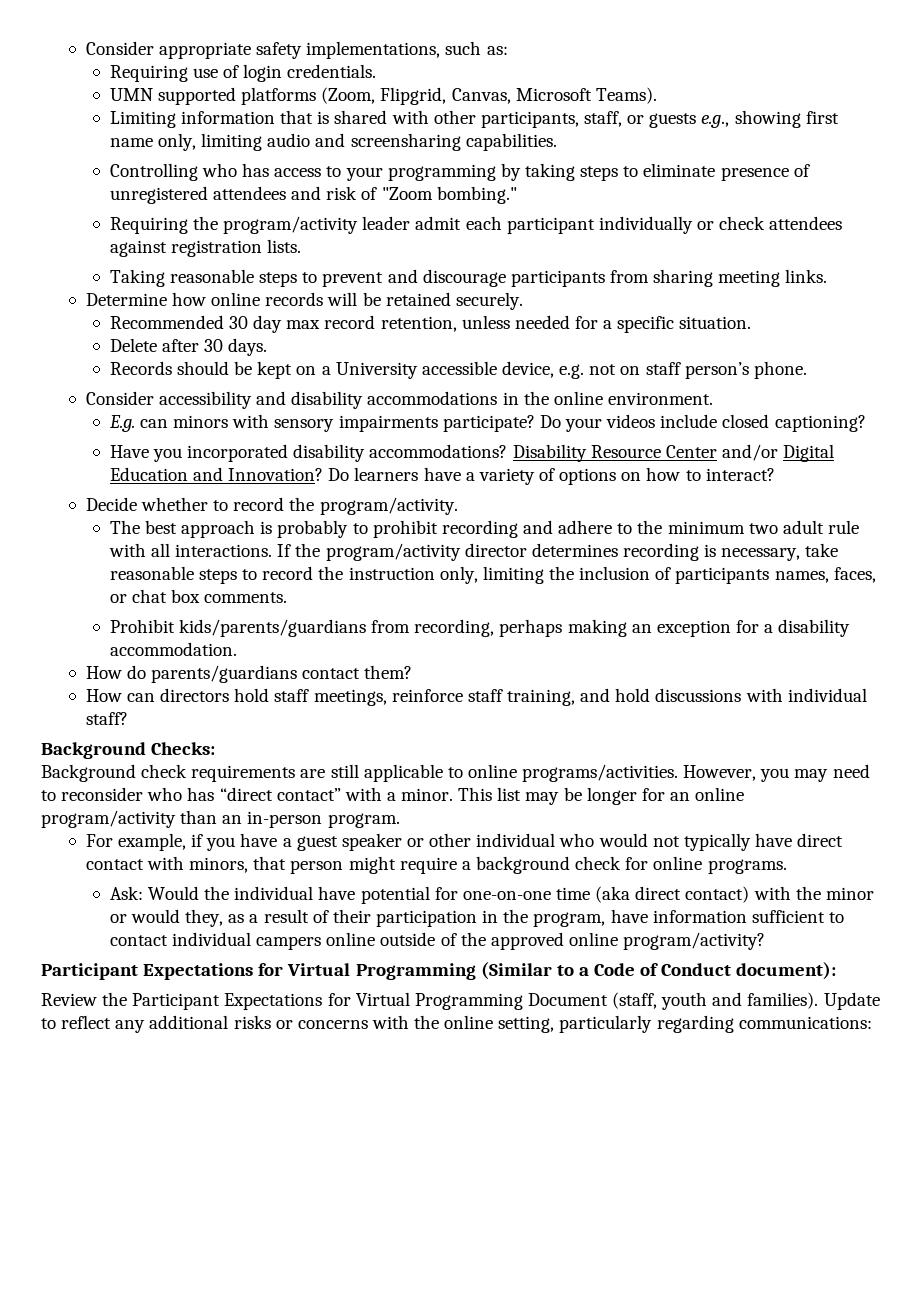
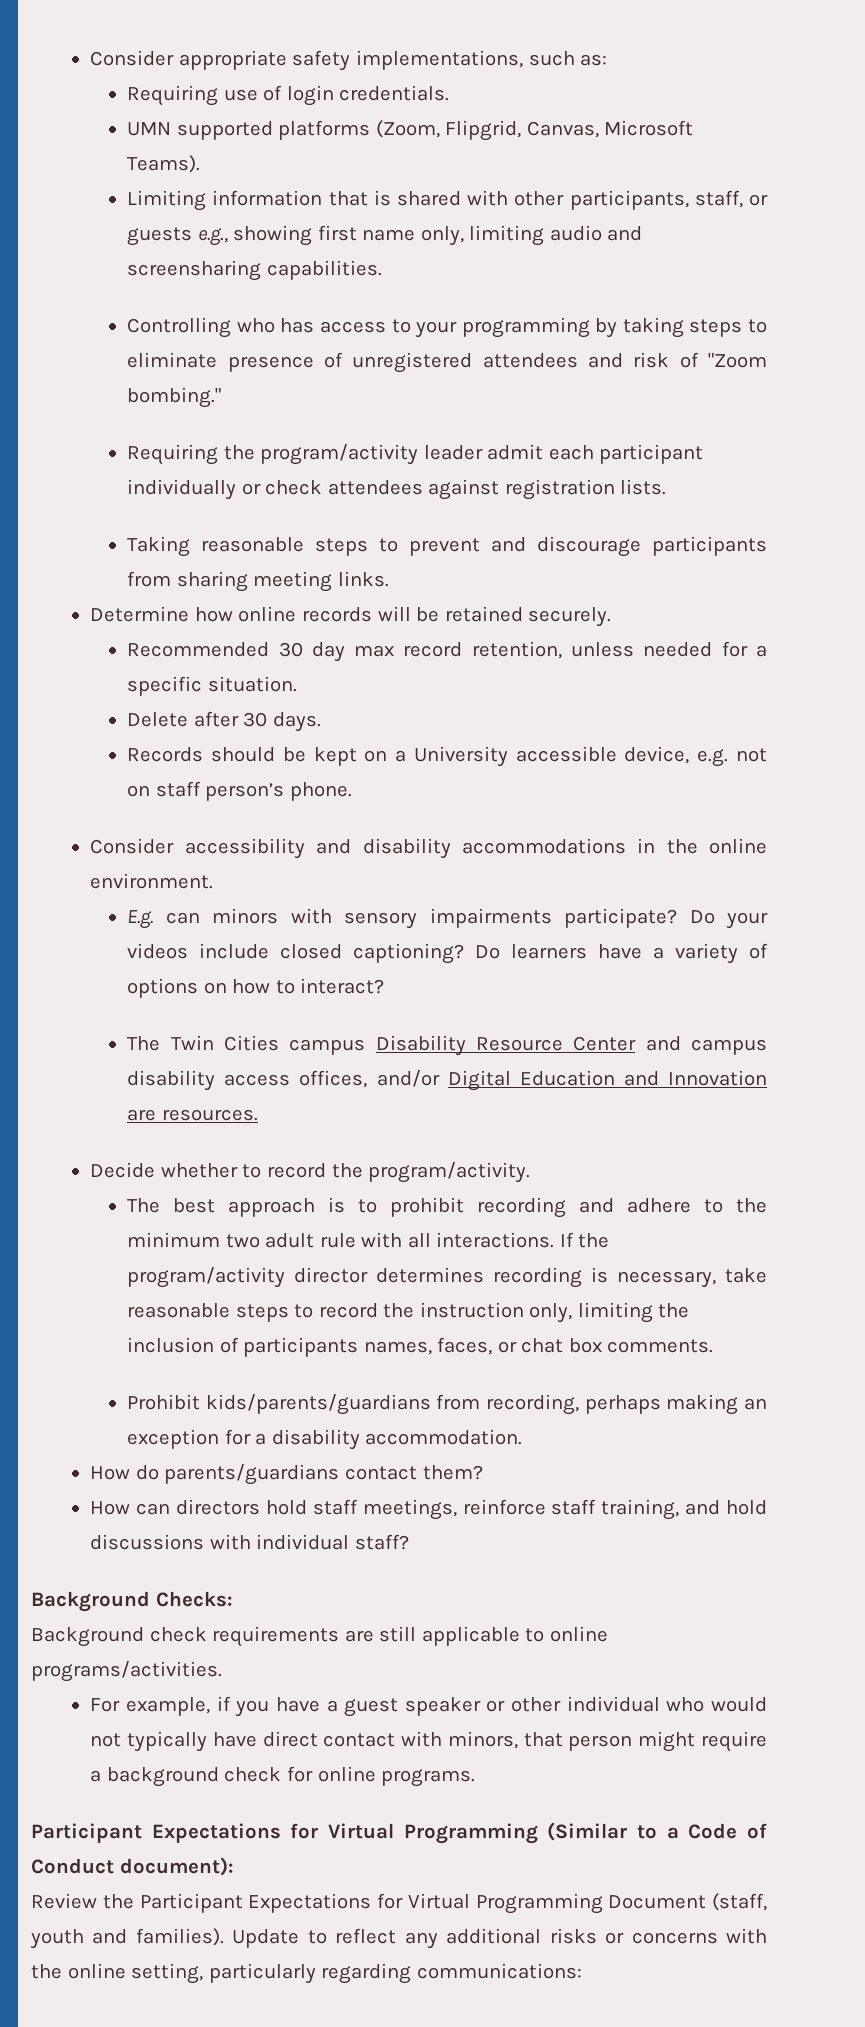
- Do your videos include closed captioning?
- Have you incorporated disability accommodations? Disability Resource Center and/or Digital Education and Innovation? Do learners have a variety of options on how to interact?
+ Do your videos include closed captioning? Do learners have a variety of options on how to interact?
+ The Twin Cities campus Disability Resource Center and campus disability access offices, and/or Digital Education and Innovation are resources.
- The best approach is probably to prohibit recording and adhere to the minimum two adult rule with all interactions.
+ The best approach is to prohibit recording and adhere to the minimum two adult rule with all interactions.
- However, you may need to reconsider who has “direct contact” with a minor. This list may be longer for an online program/activity than an in-person program.
- Ask: Would the individual have potential for one-on-one time (aka direct contact) with the minor or would they, as a result of their participation in the program, have information sufficient to contact individual campers online outside of the approved online program/activity?

